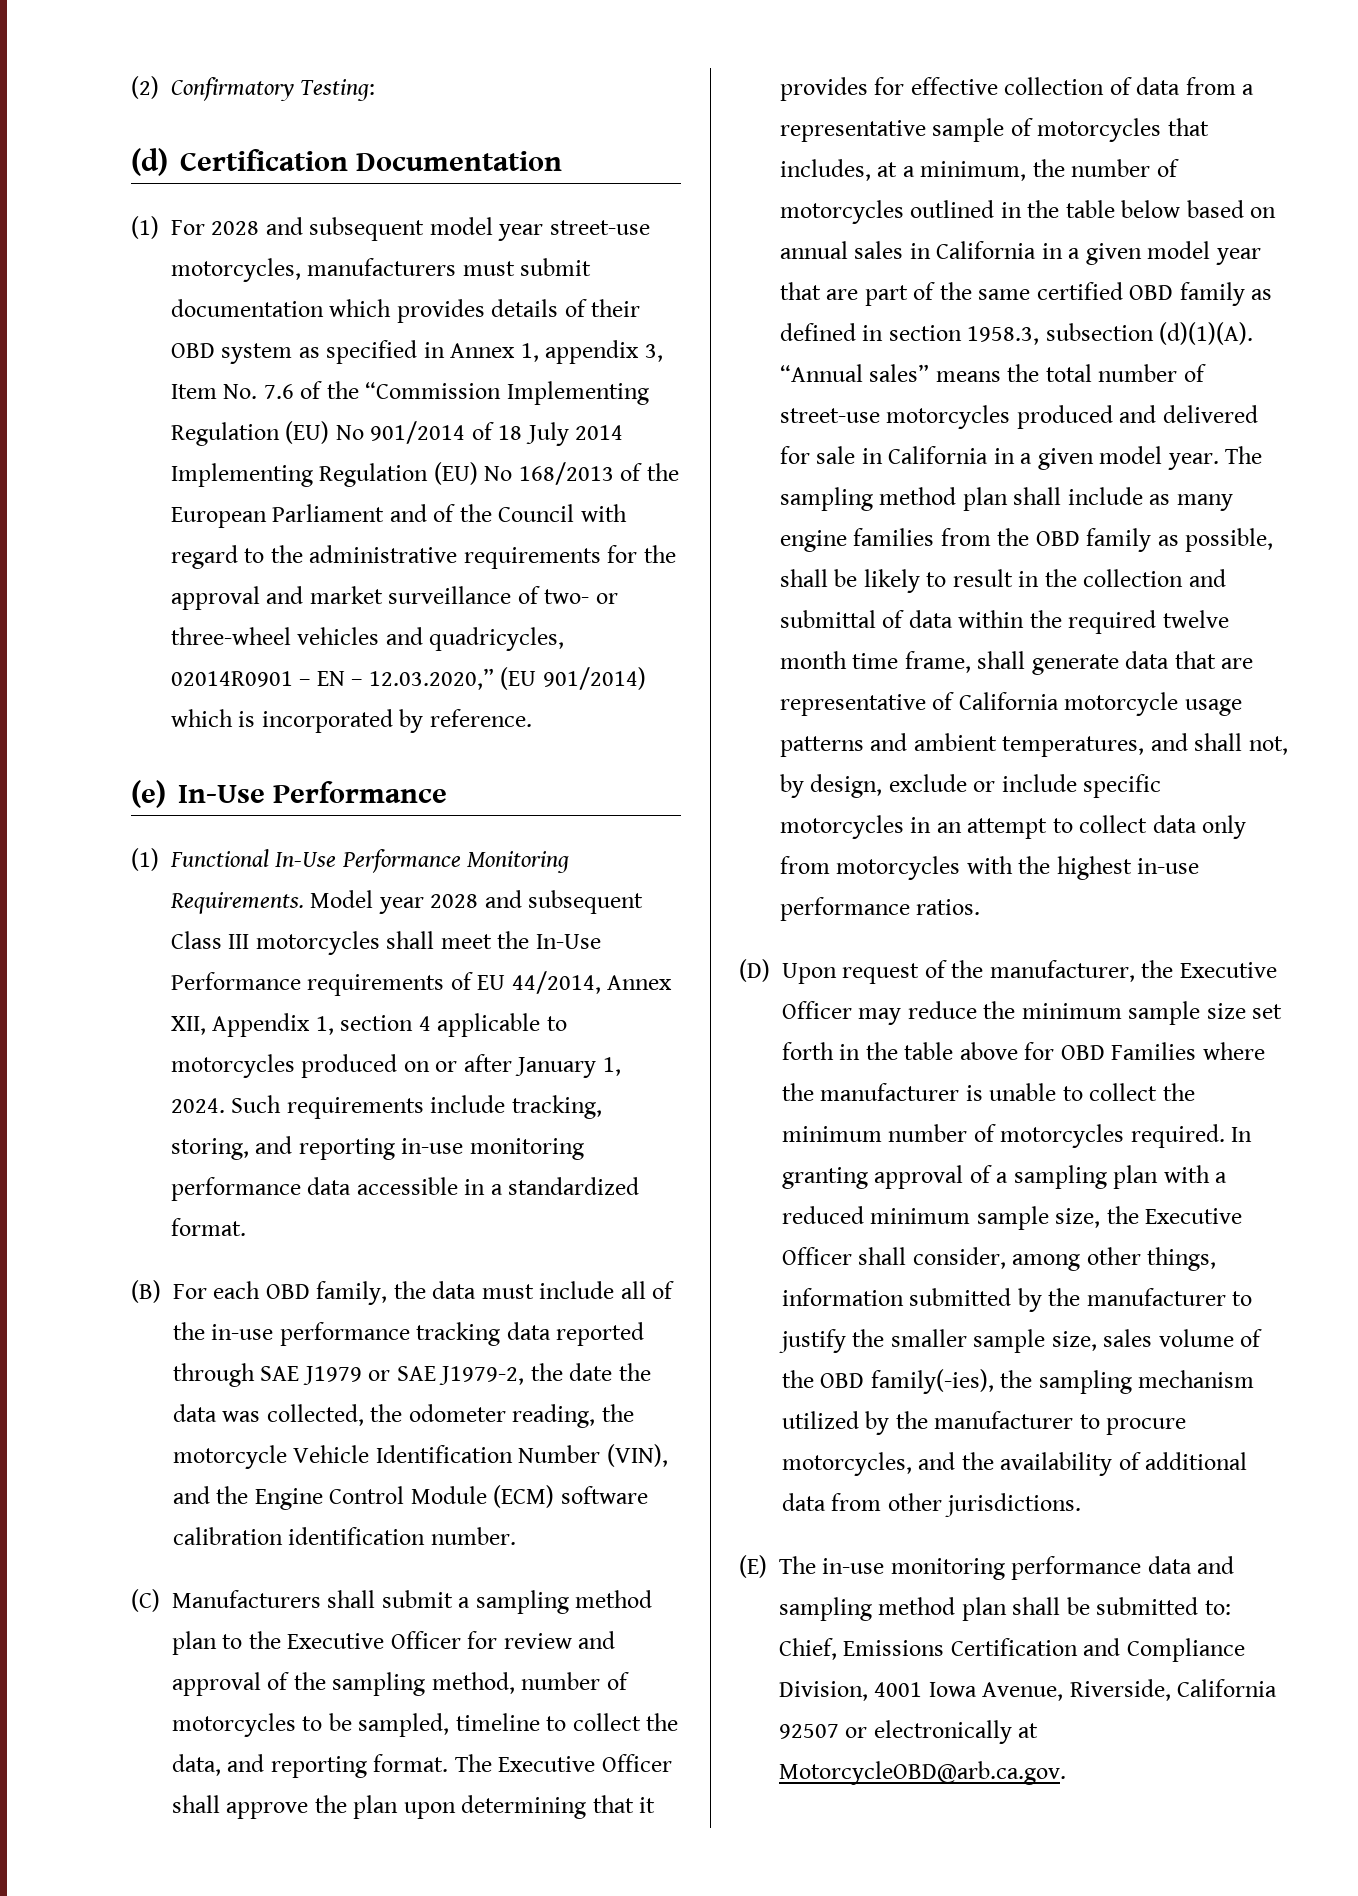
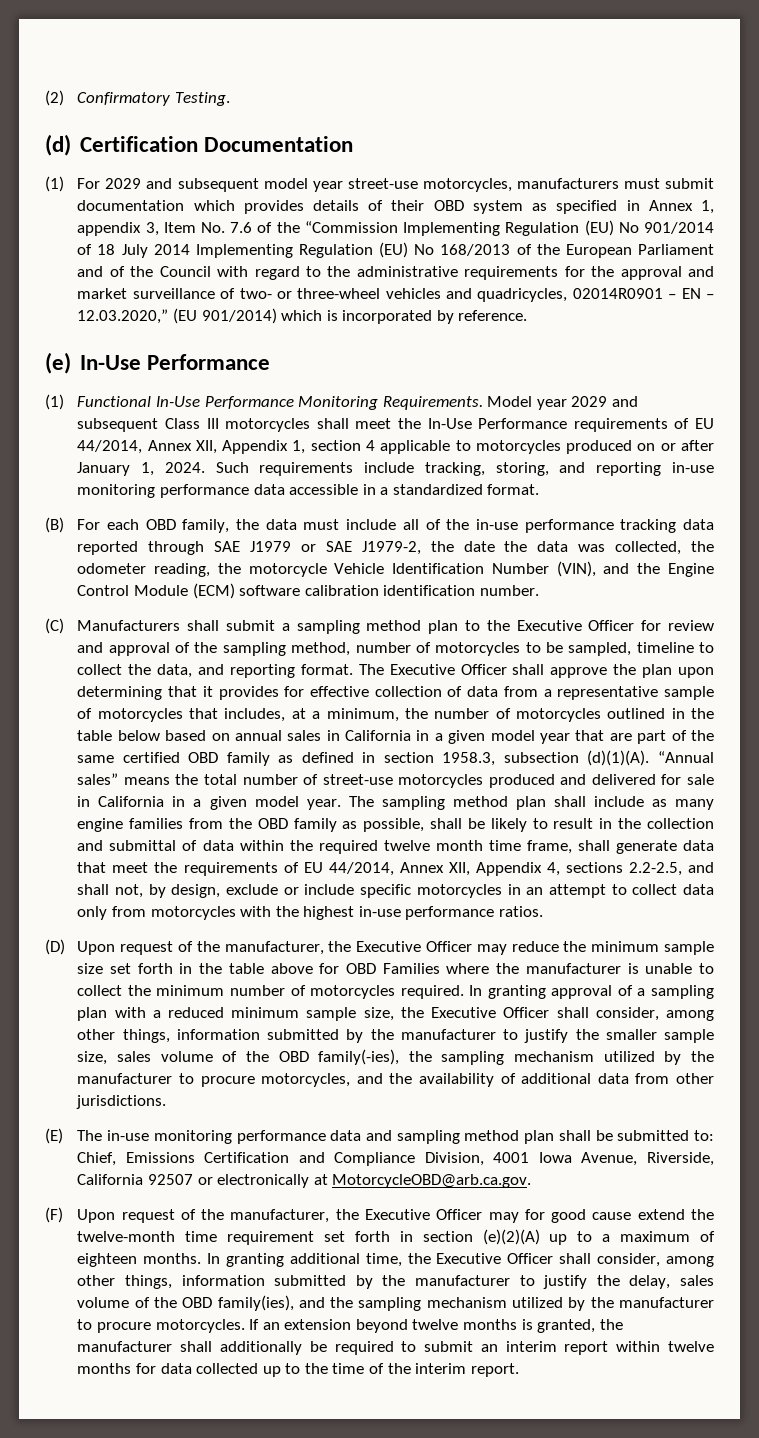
- (2) Confirmatory Testing:
+ (2) Confirmatory Testing.
- (1) For 2028 and subsequent model year street-use motorcycles, manufacturers must submit documentation which provides details of their OBD system as specified in Annex 1, appendix 3, Item No. 7.6 of the “Commission Implementing Regulation (EU) No 901/2014 of 18 July 2014 Implementing Regulation (EU) No 168/2013 of the European Parliament and of the Council with regard to the administrative requirements for the approval and market surveillance of two- or three-wheel vehicles and quadricycles, 02014R0901 – EN – 12.03.2020,” (EU 901/2014) which is incorporated by reference.
+ (1) For 2029 and subsequent model year street-use motorcycles, manufacturers must submit documentation which provides details of their OBD system as specified in Annex 1, appendix 3, Item No. 7.6 of the “Commission Implementing Regulation (EU) No 901/2014 of 18 July 2014 Implementing Regulation (EU) No 168/2013 of the European Parliament and of the Council with regard to the administrative requirements for the approval and market surveillance of two- or three-wheel vehicles and quadricycles, 02014R0901 – EN – 12.03.2020,” (EU 901/2014) which is incorporated by reference.
- Model year 2028 and subsequent Class III motorcycles shall meet the In-Use Performance requirements of EU 44/2014, Annex XII, Appendix 1, section 4 applicable to motorcycles produced on or after January 1, 2024.
+ Model year 2029 and subsequent Class III motorcycles shall meet the In-Use Performance requirements of EU 44/2014, Annex XII, Appendix 1, section 4 applicable to motorcycles produced on or after January 1, 2024.
- The sampling method plan shall include as many engine families from the OBD family as possible, shall be likely to result in the collection and submittal of data within the required twelve month time frame, shall generate data that are representative of California motorcycle usage patterns and ambient temperatures, and shall not, by design, exclude or include specific motorcycles in an attempt to collect data only from motorcycles with the highest in-use performance ratios.
+ The sampling method plan shall include as many engine families from the OBD family as possible, shall be likely to result in the collection and submittal of data within the required twelve month time frame, shall generate data that meet the requirements of EU 44/2014, Annex XII, Appendix 4, sections 2.2-2.5, and shall not, by design, exclude or include specific motorcycles in an attempt to collect data only from motorcycles with the highest in-use performance ratios.
+ (F) Upon request of the manufacturer, the Executive Officer may for good cause extend the twelve-month time requirement set forth in section (e)(2)(A) up to a maximum of eighteen months. In granting additional time, the Executive Officer shall consider, among other things, information submitted by the manufacturer to justify the delay, sales volume of the OBD family(ies), and the sampling mechanism utilized by the manufacturer to procure motorcycles. If an extension beyond twelve months is granted, the manufacturer shall additionally be required to submit an interim report within twelve months for data collected up to the time of the interim report.

